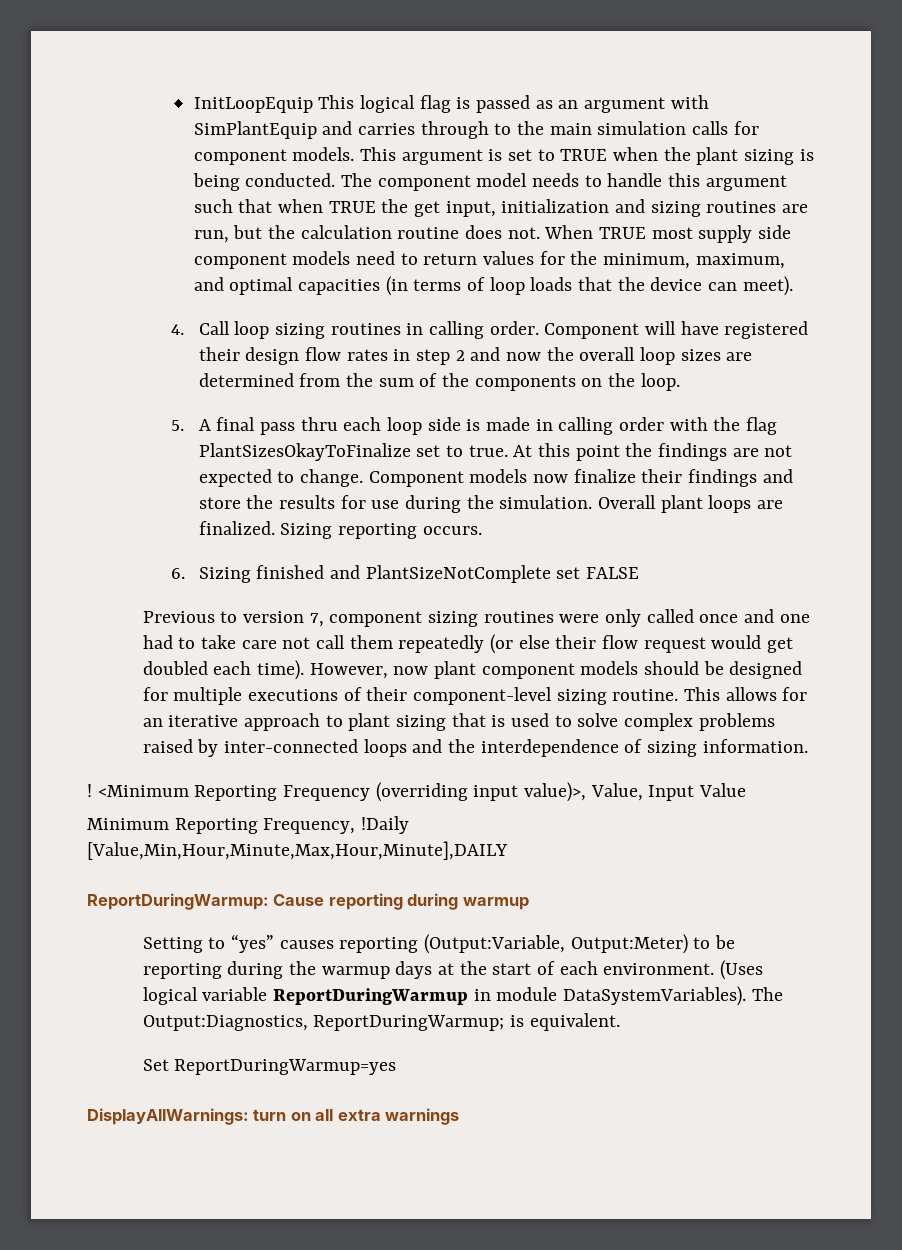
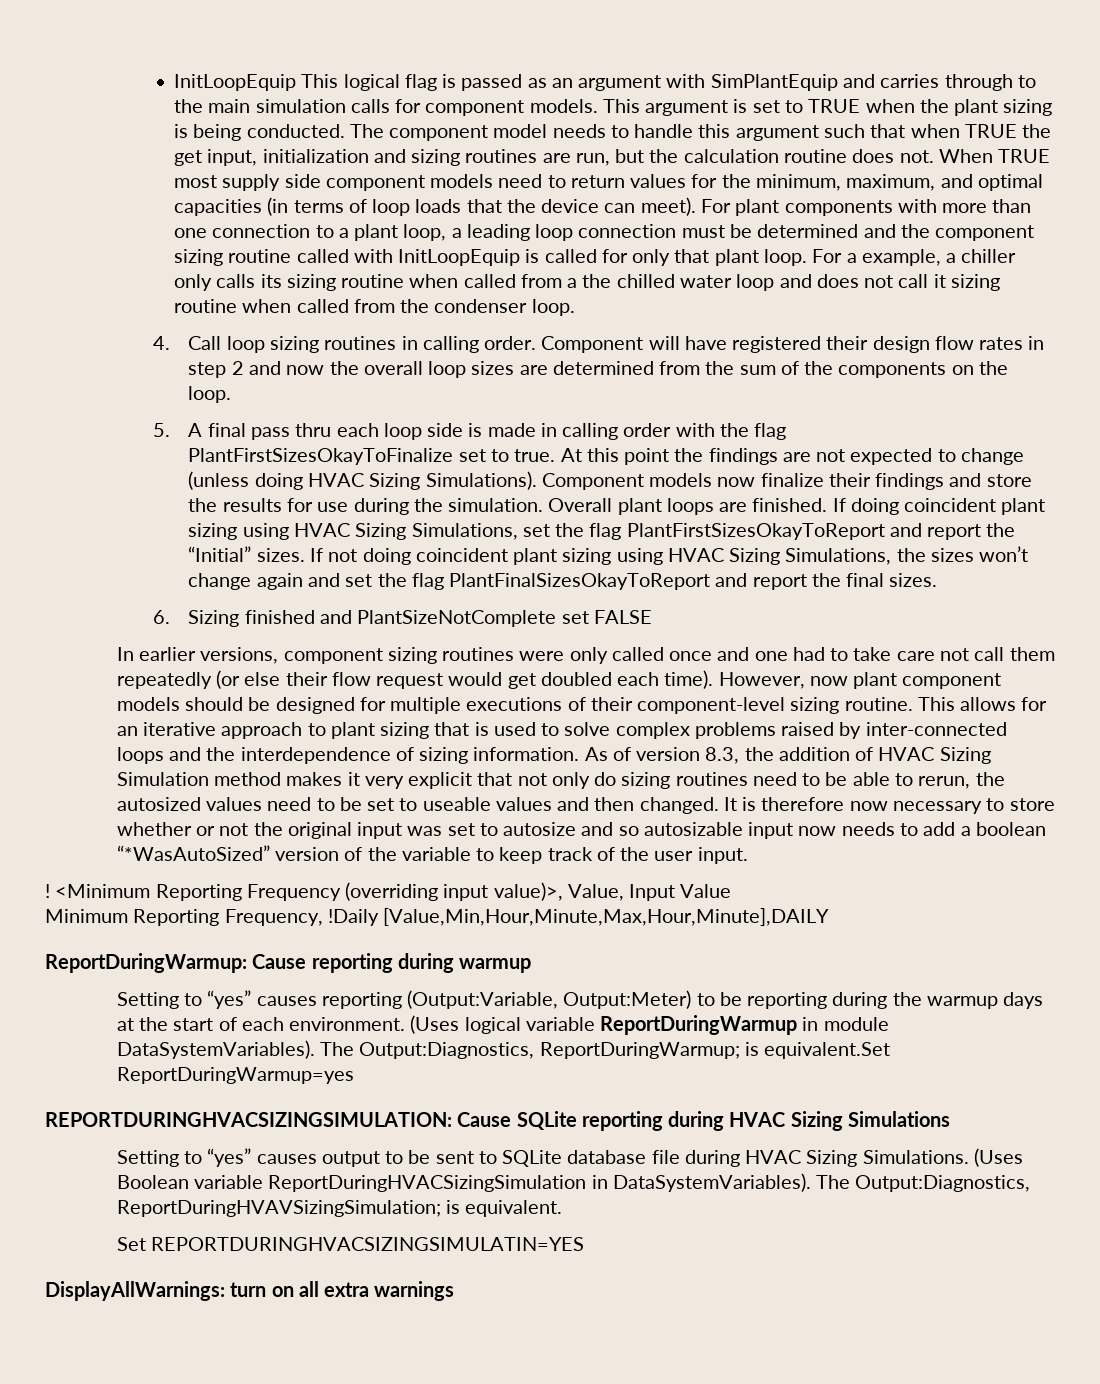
+ For plant components with more than one connection to a plant loop, a leading loop connection must be determined and the component sizing routine called with InitLoopEquip is called for only that plant loop. For a example, a chiller only calls its sizing routine when called from a the chilled water loop and does not call it sizing routine when called from the condenser loop.
- 5. A final pass thru each loop side is made in calling order with the flag PlantSizesOkayToFinalize set to true.
+ 5. A final pass thru each loop side is made in calling order with the flag PlantFirstSizesOkayToFinalize set to true.
- At this point the findings are not expected to change.
+ At this point the findings are not expected to change (unless doing HVAC Sizing Simulations).
- Overall plant loops are finalized. Sizing reporting occurs.
+ Overall plant loops are finished. If doing coincident plant sizing using HVAC Sizing Simulations, set the flag PlantFirstSizesOkayToReport and report the “Initial” sizes. If not doing coincident plant sizing using HVAC Sizing Simulations, the sizes won’t change again and set the flag PlantFinalSizesOkayToReport and report the final sizes.
- Previous to version 7, component sizing routines were only called once and one had to take care not call them repeatedly (or else their flow request would get doubled each time).
+ In earlier versions, component sizing routines were only called once and one had to take care not call them repeatedly (or else their flow request would get doubled each time).
+ As of version 8.3, the addition of HVAC Sizing Simulation method makes it very explicit that not only do sizing routines need to be able to rerun, the autosized values need to be set to useable values and then changed. It is therefore now necessary to store whether or not the original input was set to autosize and so autosizable input now needs to add a boolean “*WasAutoSized” version of the variable to keep track of the user input.
- The Output:Diagnostics, ReportDuringWarmup; is equivalent.
+ The Output:Diagnostics, ReportDuringWarmup; is equivalent.Set ReportDuringWarmup=yes
+ REPORTDURINGHVACSIZINGSIMULATION: Cause SQLite reporting during HVAC Sizing Simulations
+ Setting to “yes” causes output to be sent to SQLite database file during HVAC Sizing Simulations. (Uses Boolean variable ReportDuringHVACSizingSimulation in DataSystemVariables). The Output:Diagnostics, ReportDuringHVAVSizingSimulation; is equivalent.
- Set ReportDuringWarmup=yes
+ Set REPORTDURINGHVACSIZINGSIMULATIN=YES

